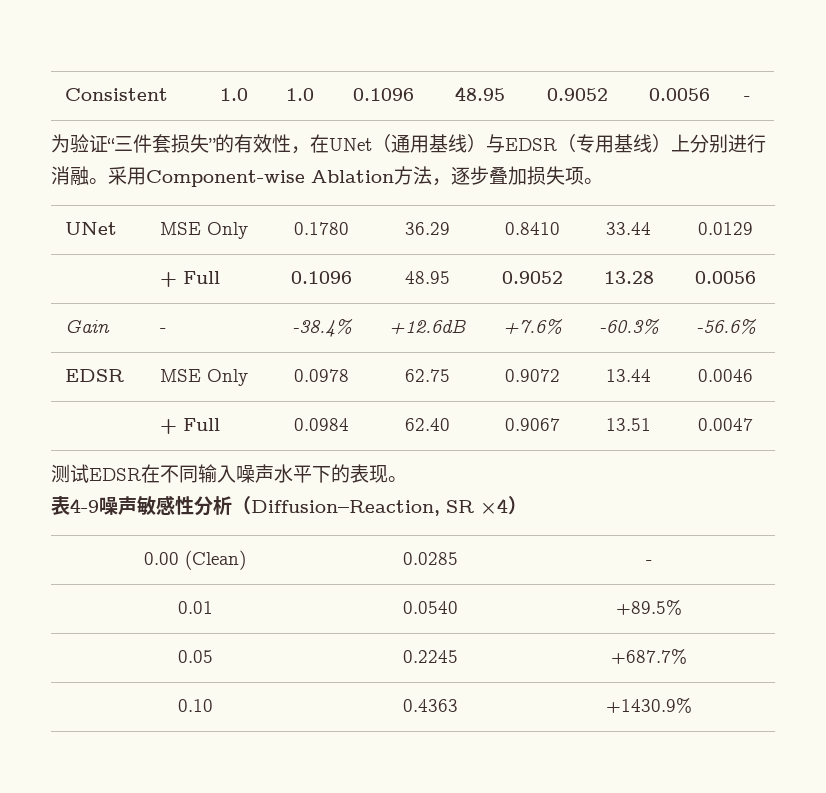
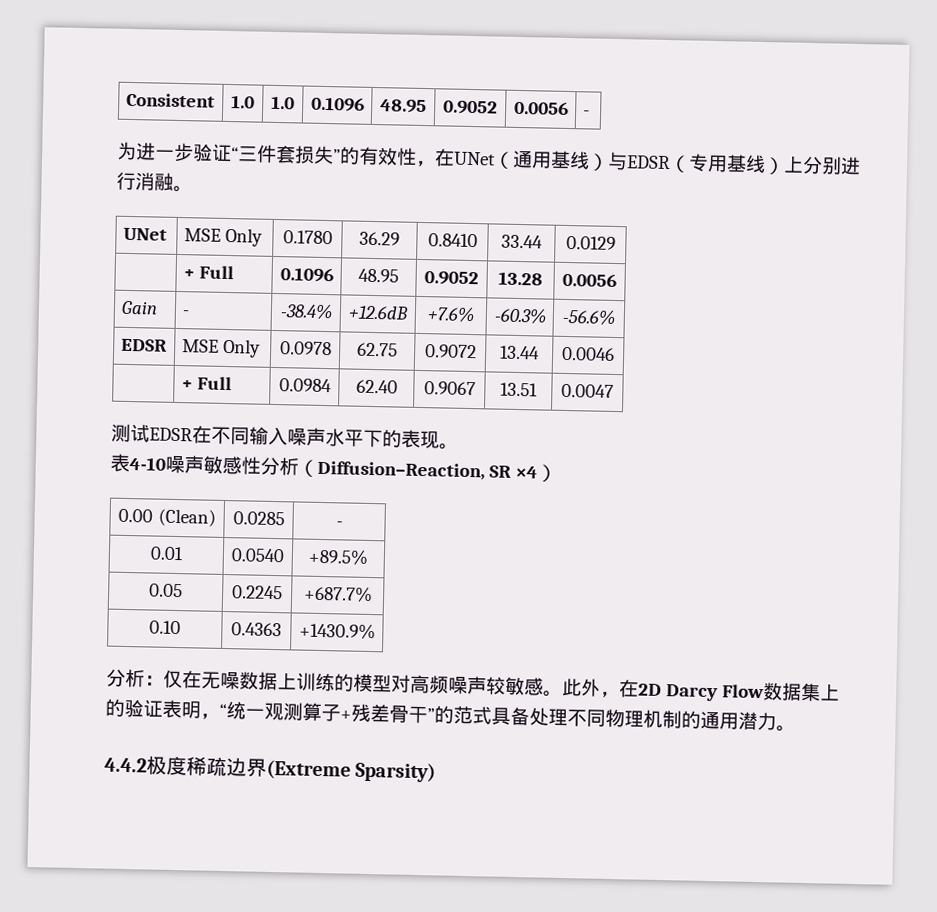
- 为验证“三件套损失”的有效性，在UNet（通用基线）与EDSR（专用基线）上分别进行消融。采用Component-wise Ablation方法，逐步叠加损失项。
+ 为进一步验证“三件套损失”的有效性，在UNet（通用基线）与EDSR（专用基线）上分别进行消融。
- 表4-9噪声敏感性分析（Diffusion–Reaction, SR ×4）
+ 表4-10噪声敏感性分析（Diffusion–Reaction, SR ×4）
+ 分析：仅在无噪数据上训练的模型对高频噪声较敏感。此外，在2D Darcy Flow数据集上的验证表明，“统一观测算子+残差骨干”的范式具备处理不同物理机制的通用潜力。
+ 4.4.2极度稀疏边界(Extreme Sparsity)

